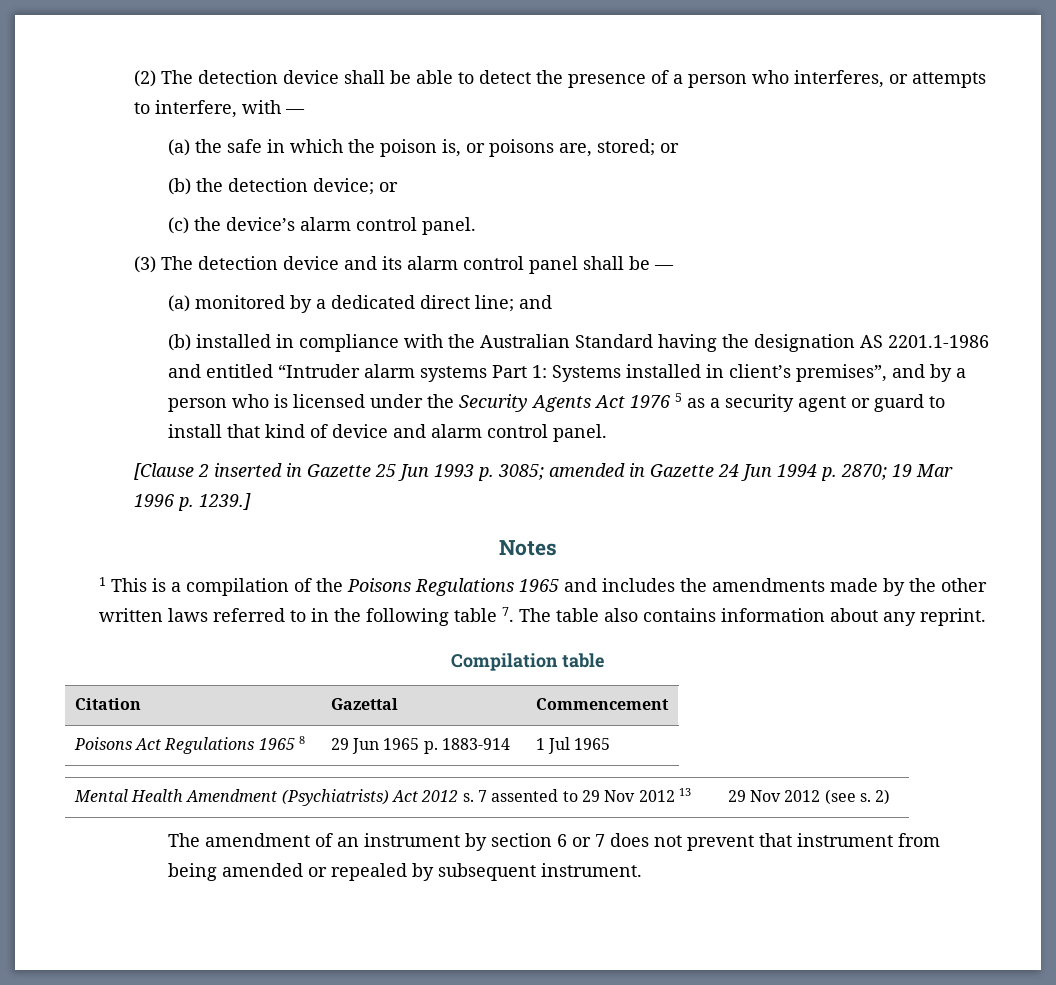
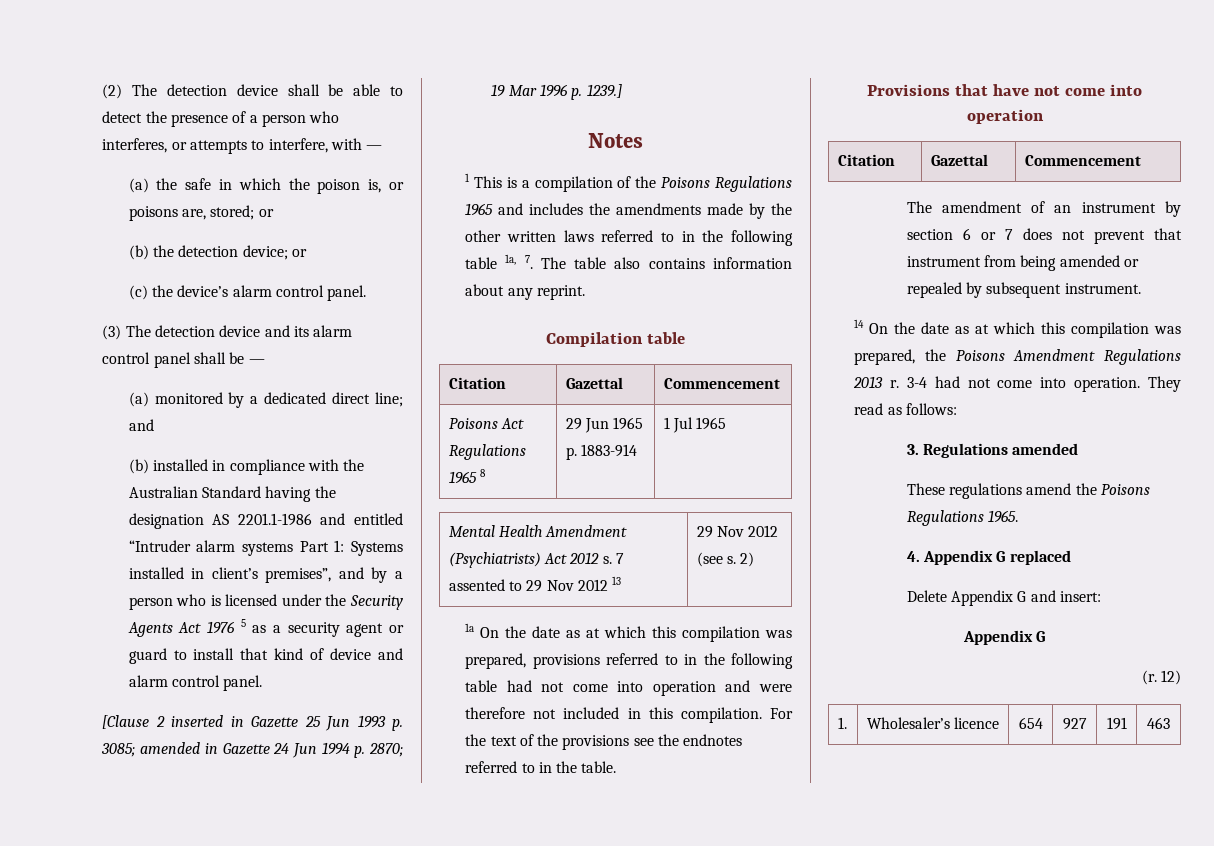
- 1 This is a compilation of the Poisons Regulations 1965 and includes the amendments made by the other written laws referred to in the following table 7. The table also contains information about any reprint.
+ 1 This is a compilation of the Poisons Regulations 1965 and includes the amendments made by the other written laws referred to in the following table 1a, 7. The table also contains information about any reprint.
+ 1a On the date as at which this compilation was prepared, provisions referred to in the following table had not come into operation and were therefore not included in this compilation. For the text of the provisions see the endnotes referred to in the table.
+ Provisions that have not come into operation
+ Citation | Gazettal | Commencement
+ 14 On the date as at which this compilation was prepared, the Poisons Amendment Regulations 2013 r. 3-4 had not come into operation. They read as follows:
+ 3. Regulations amended
+ These regulations amend the Poisons Regulations 1965.
+ 4. Appendix G replaced
+ Delete Appendix G and insert:
+ Appendix G
+ (r. 12)
+ 1. | Wholesaler’s licence | 654 | 927 | 191 | 463

